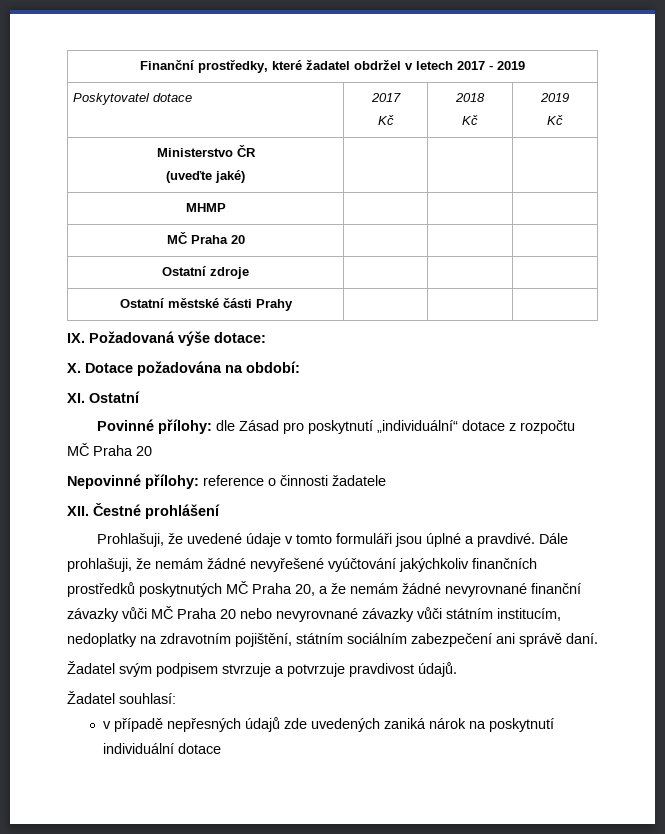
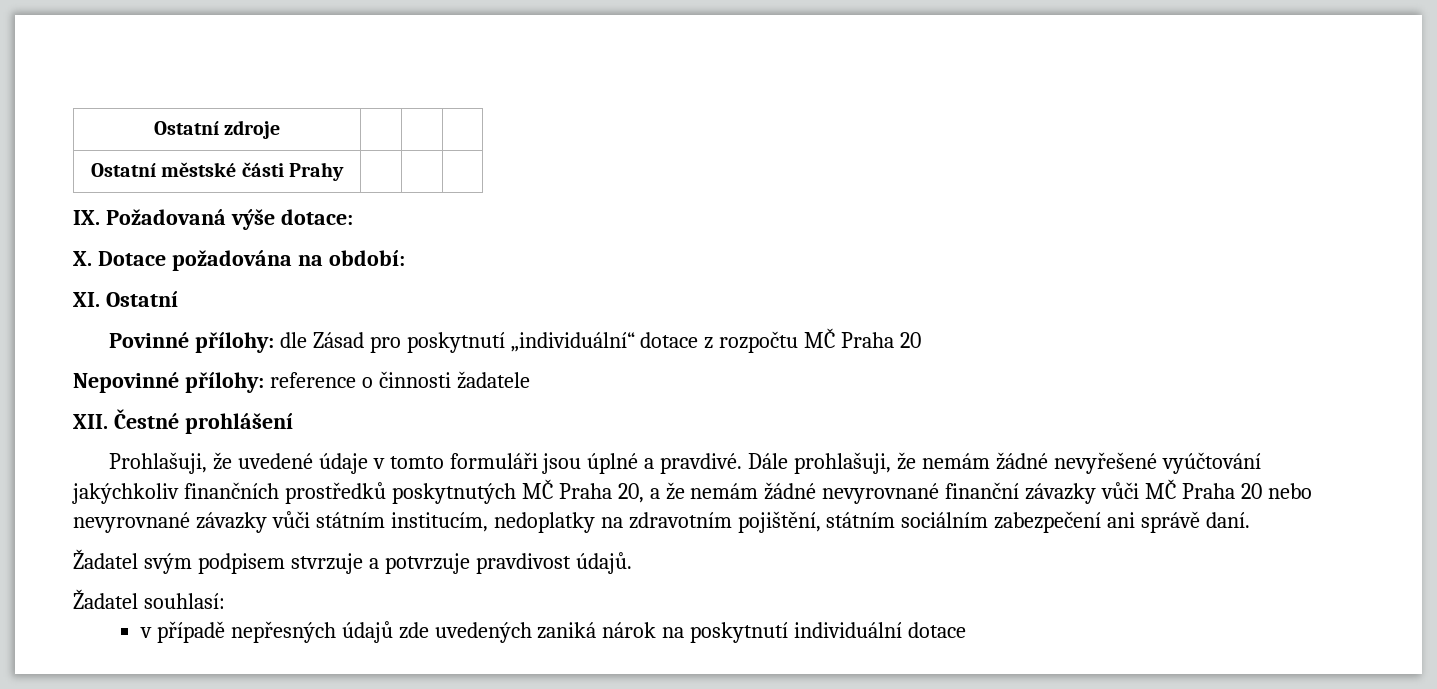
- Finanční prostředky, které žadatel obdržel v letech 2017 - 2019
- Poskytovatel dotace | 2017
- Kč | 2018
- Kč | 2019
- Kč
- Ministerstvo ČR
- (uveďte jaké) | | |
- MHMP | | |
- MČ Praha 20 | | |

